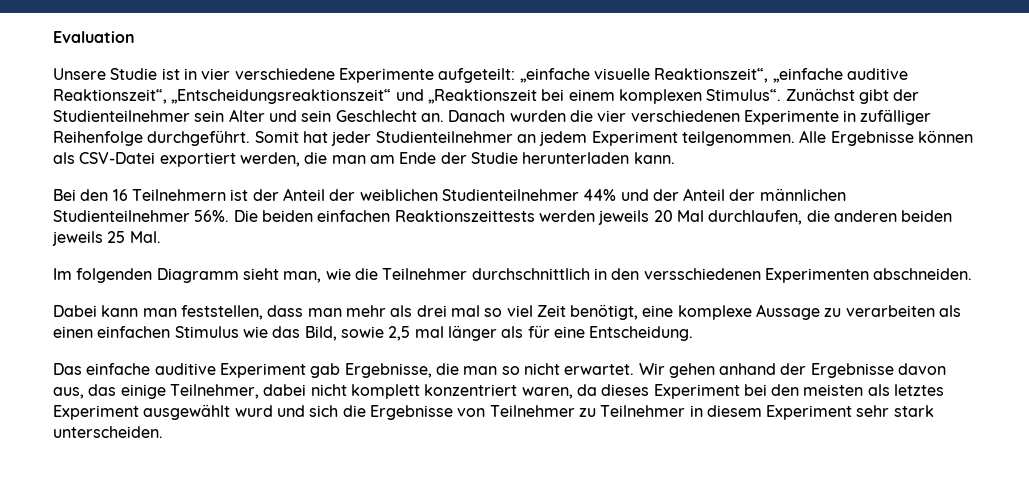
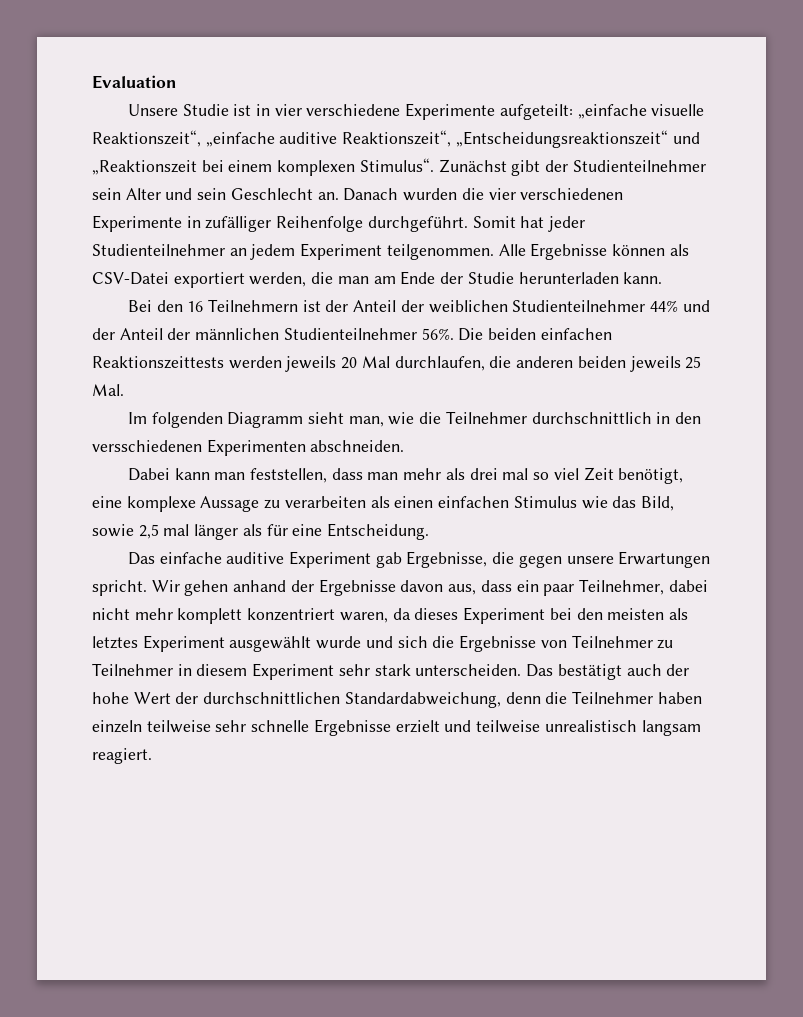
- Das einfache auditive Experiment gab Ergebnisse, die man so nicht erwartet.
+ Das einfache auditive Experiment gab Ergebnisse, die gegen unsere Erwartungen spricht.
- Wir gehen anhand der Ergebnisse davon aus, das einige Teilnehmer, dabei nicht komplett konzentriert waren, da dieses Experiment bei den meisten als letztes Experiment ausgewählt wurd und sich die Ergebnisse von Teilnehmer zu Teilnehmer in diesem Experiment sehr stark unterscheiden.
+ Wir gehen anhand der Ergebnisse davon aus, dass ein paar Teilnehmer, dabei nicht mehr komplett konzentriert waren, da dieses Experiment bei den meisten als letztes Experiment ausgewählt wurde und sich die Ergebnisse von Teilnehmer zu Teilnehmer in diesem Experiment sehr stark unterscheiden.
+ Das bestätigt auch der hohe Wert der durchschnittlichen Standardabweichung, denn die Teilnehmer haben einzeln teilweise sehr schnelle Ergebnisse erzielt und teilweise unrealistisch langsam reagiert.

